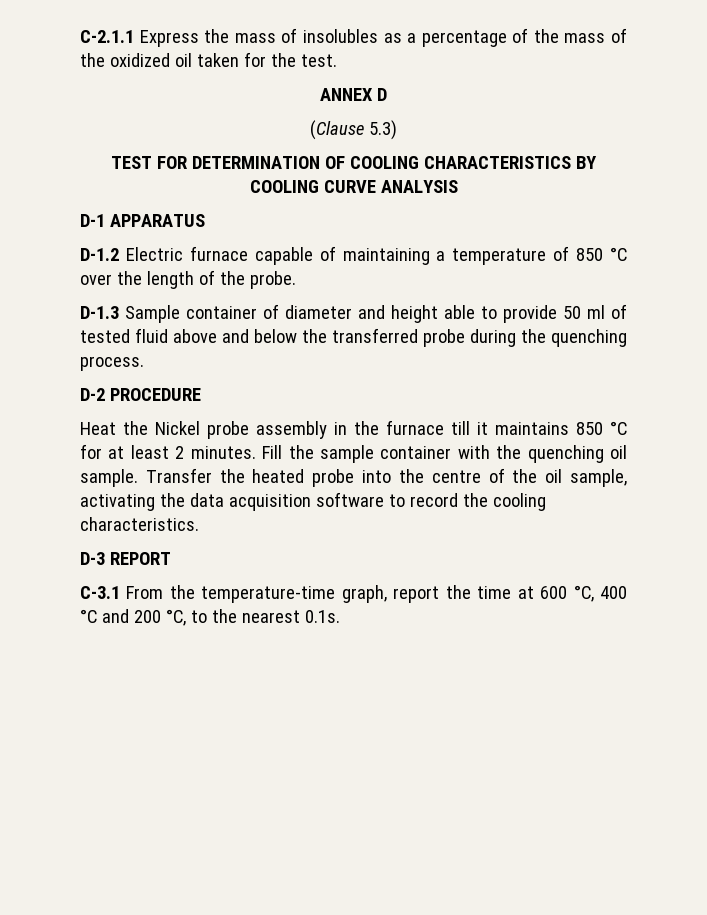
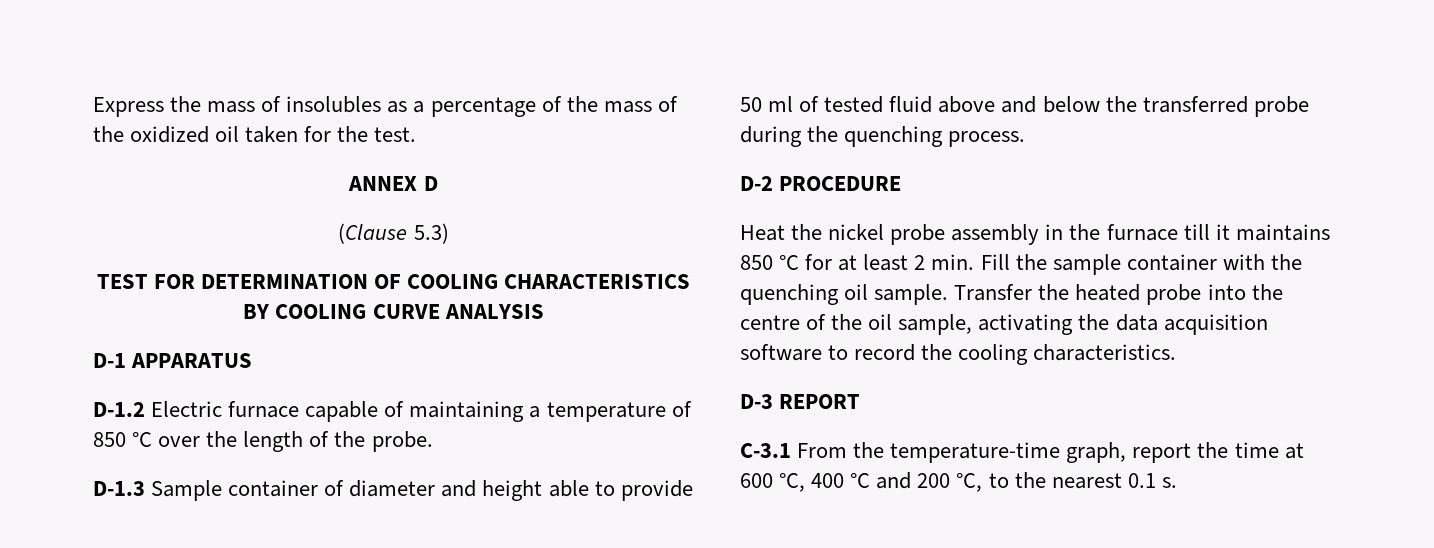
- C-2.1.1 Express the mass of insolubles as a percentage of the mass of the oxidized oil taken for the test.
+ Express the mass of insolubles as a percentage of the mass of the oxidized oil taken for the test.
- Heat the Nickel probe assembly in the furnace till it maintains 850 °C for at least 2 minutes. Fill the sample container with the quenching oil sample.
+ Heat the nickel probe assembly in the furnace till it maintains 850 °C for at least 2 min. Fill the sample container with the quenching oil sample.
- C-3.1 From the temperature-time graph, report the time at 600 °C, 400 °C and 200 °C, to the nearest 0.1s.
+ C-3.1 From the temperature-time graph, report the time at 600 °C, 400 °C and 200 °C, to the nearest 0.1 s.

